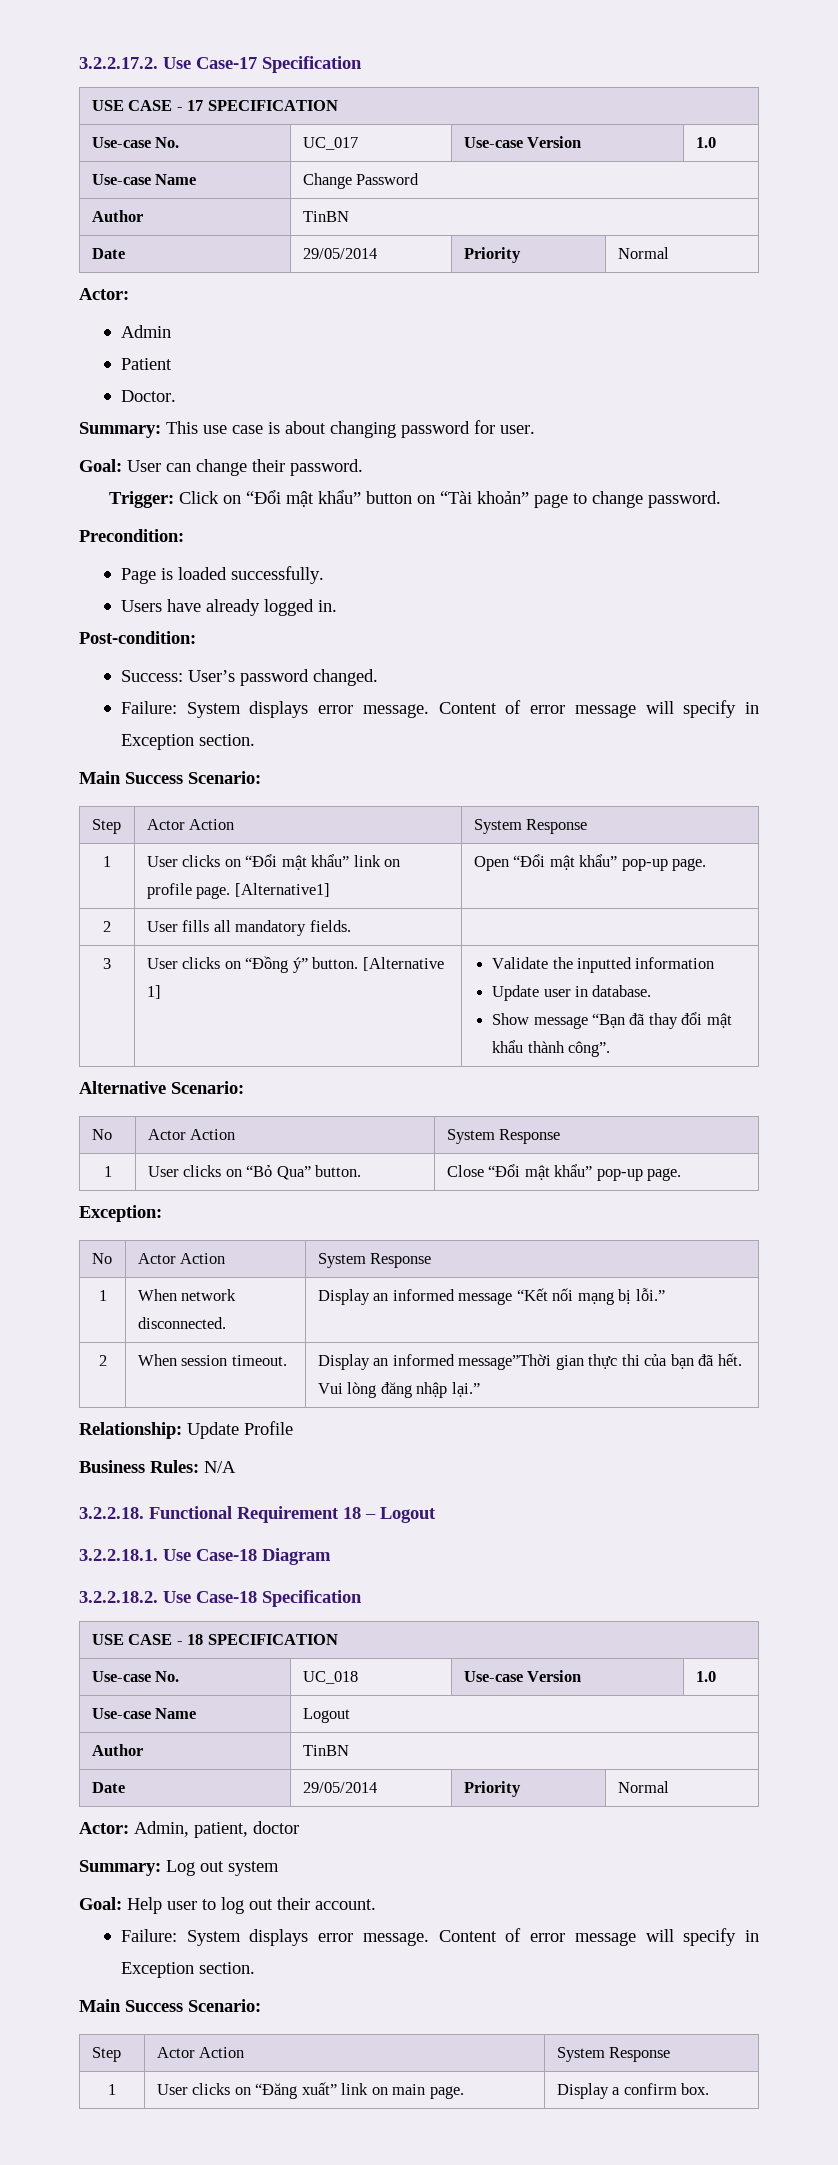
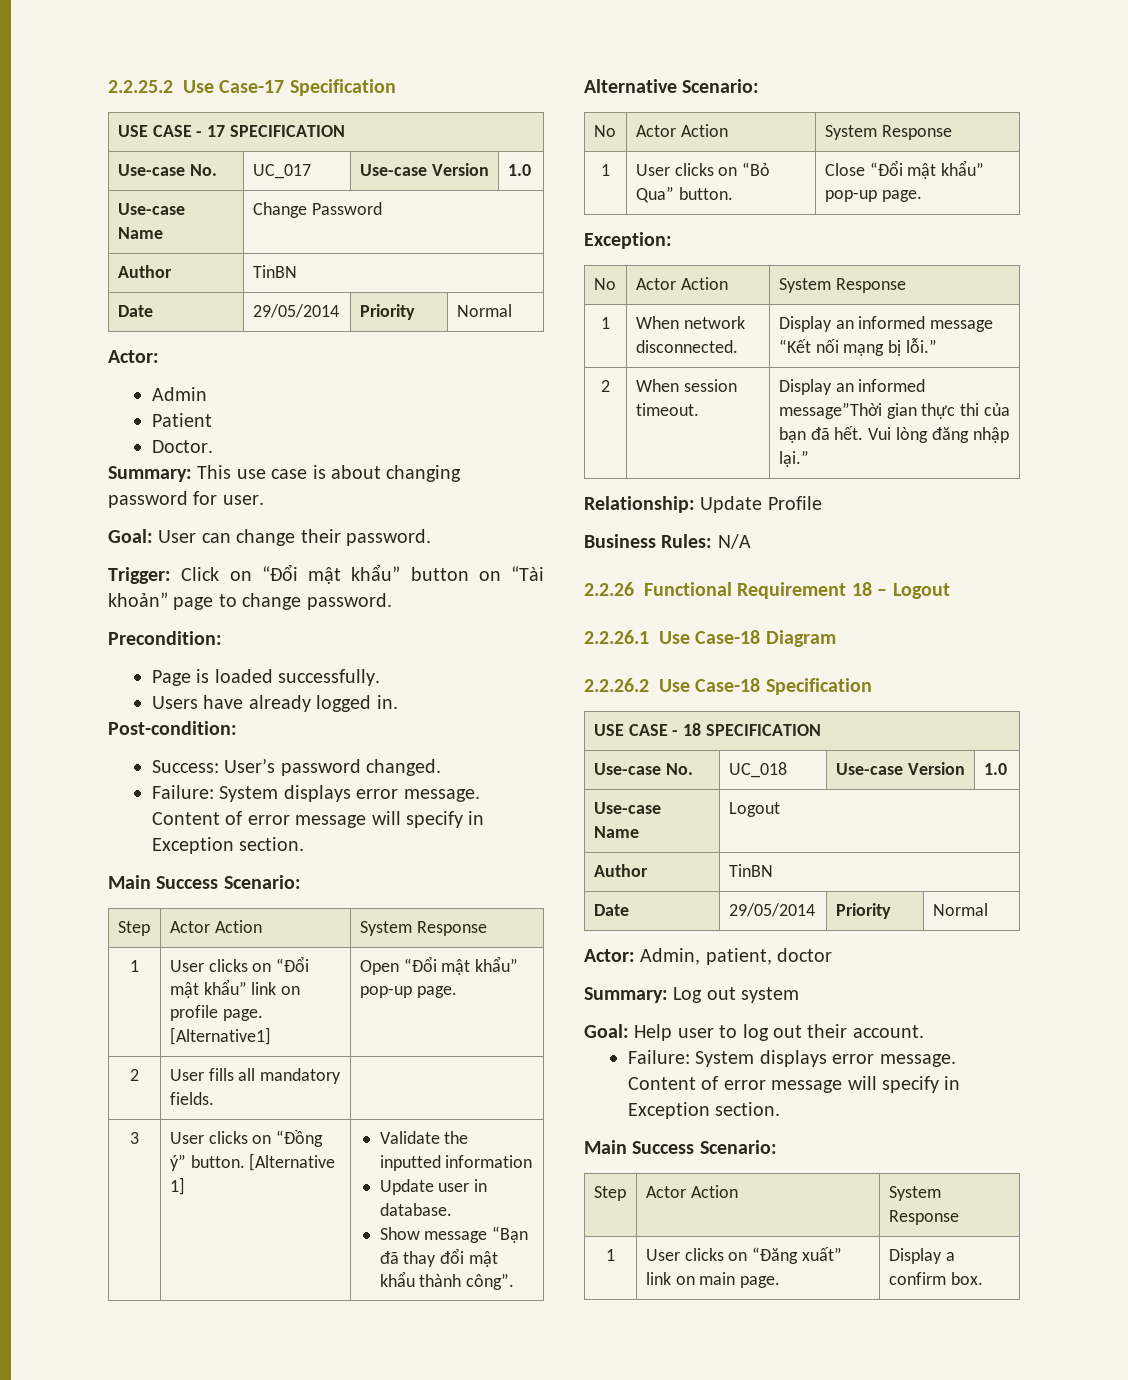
- 3.2.2.17.2. Use Case-17 Specification
+ 2.2.25.2 Use Case-17 Specification
- 3.2.2.18. Functional Requirement 18 – Logout
+ 2.2.26 Functional Requirement 18 – Logout
- 3.2.2.18.1. Use Case-18 Diagram
+ 2.2.26.1 Use Case-18 Diagram
- 3.2.2.18.2. Use Case-18 Specification
+ 2.2.26.2 Use Case-18 Specification

